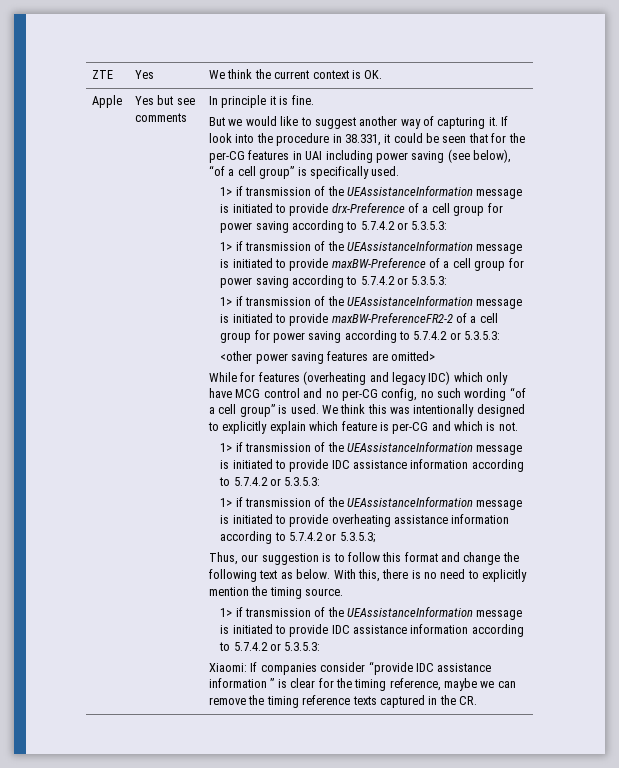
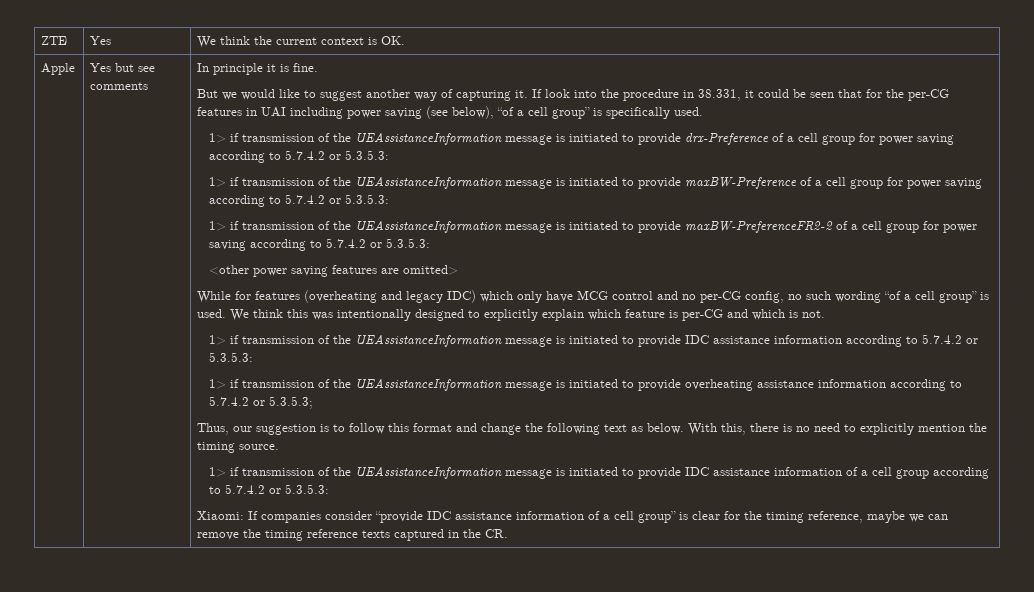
  With this, there is no need to explicitly mention the timing source.
- 1> if transmission of the UEAssistanceInformation message is initiated to provide IDC assistance information according to 5.7.4.2 or 5.3.5.3:
+ 1> if transmission of the UEAssistanceInformation message is initiated to provide IDC assistance information of a cell group according to 5.7.4.2 or 5.3.5.3:
- Xiaomi: If companies consider “provide IDC assistance information ” is clear for the timing reference, maybe we can remove the timing reference texts captured in the CR.
+ Xiaomi: If companies consider “provide IDC assistance information of a cell group” is clear for the timing reference, maybe we can remove the timing reference texts captured in the CR.

